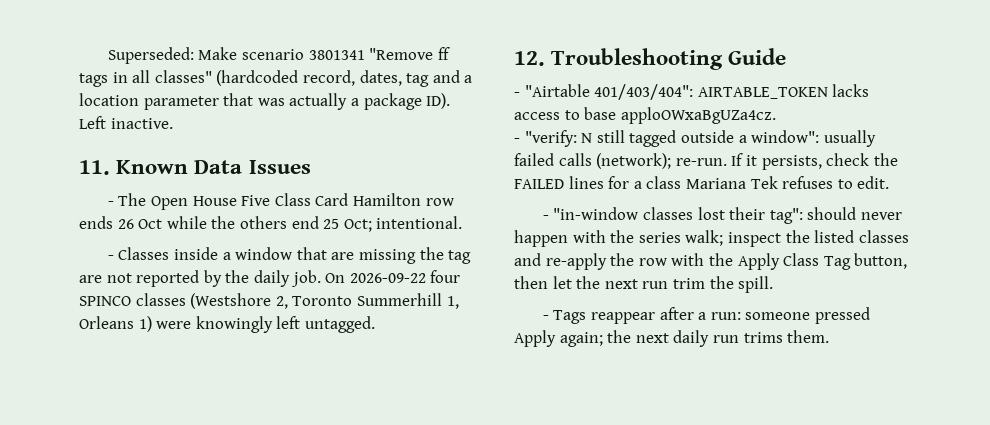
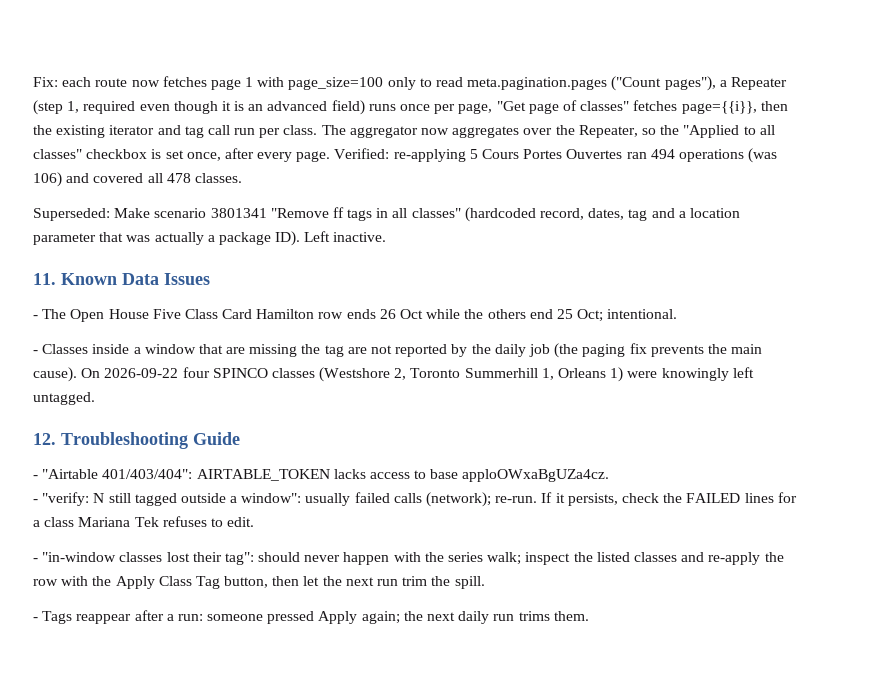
+ Fix: each route now fetches page 1 with page_size=100 only to read meta.pagination.pages ("Count pages"), a Repeater (step 1, required even though it is an advanced field) runs once per page, "Get page of classes" fetches page={{i}}, then the existing iterator and tag call run per class. The aggregator now aggregates over the Repeater, so the "Applied to all classes" checkbox is set once, after every page. Verified: re-applying 5 Cours Portes Ouvertes ran 494 operations (was 106) and covered all 478 classes.
- - Classes inside a window that are missing the tag are not reported by the daily job.
+ - Classes inside a window that are missing the tag are not reported by the daily job (the paging fix prevents the main cause).

